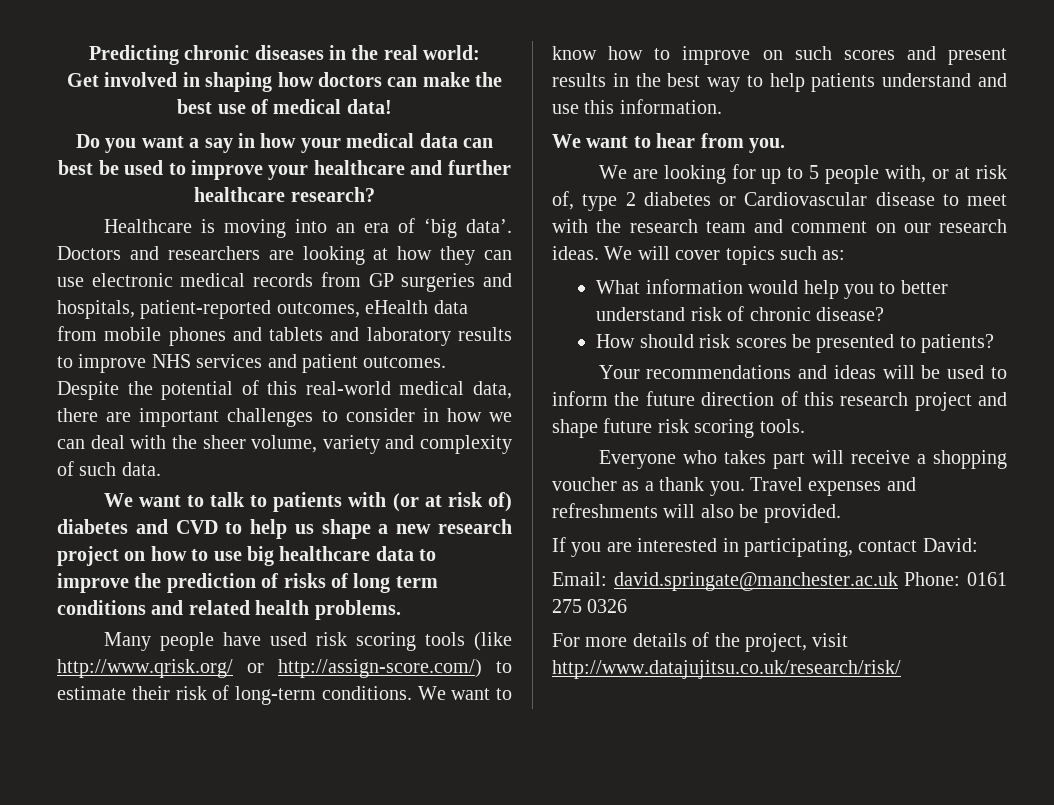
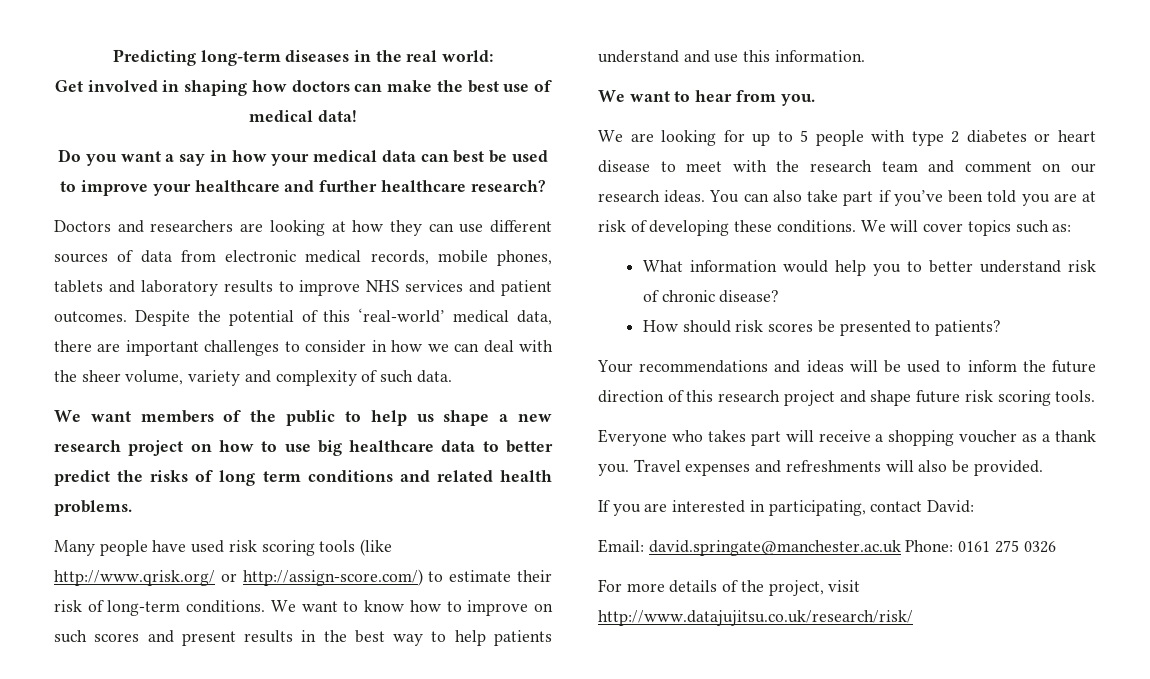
- Predicting chronic diseases in the real world:
+ Predicting long-term diseases in the real world:
- Healthcare is moving into an era of ‘big data’. Doctors and researchers are looking at how they can use electronic medical records from GP surgeries and hospitals, patient-reported outcomes, eHealth data from mobile phones and tablets and laboratory results to improve NHS services and patient outcomes.
+ Doctors and researchers are looking at how they can use different sources of data from electronic medical records, mobile phones, tablets and laboratory results to improve NHS services and patient outcomes.
- Despite the potential of this real-world medical data, there are important challenges to consider in how we can deal with the sheer volume, variety and complexity of such data.
+ Despite the potential of this ‘real-world’ medical data, there are important challenges to consider in how we can deal with the sheer volume, variety and complexity of such data.
- We want to talk to patients with (or at risk of) diabetes and CVD to help us shape a new research project on how to use big healthcare data to improve the prediction of risks of long term conditions and related health problems.
+ We want members of the public to help us shape a new research project on how to use big healthcare data to better predict the risks of long term conditions and related health problems.
- We are looking for up to 5 people with, or at risk of, type 2 diabetes or Cardiovascular disease to meet with the research team and comment on our research ideas.
+ We are looking for up to 5 people with type 2 diabetes or heart disease to meet with the research team and comment on our research ideas.
+ You can also take part if you’ve been told you are at risk of developing these conditions.

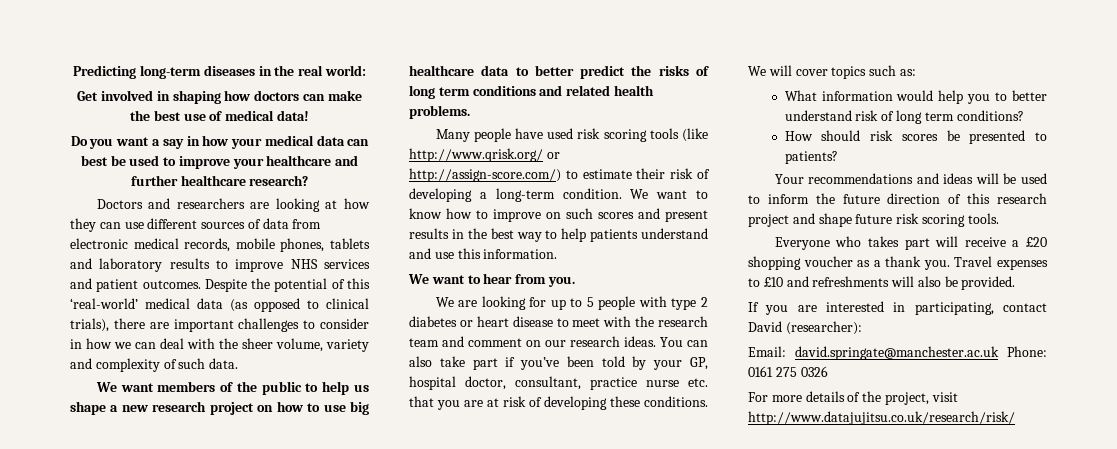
- Despite the potential of this ‘real-world’ medical data, there are important challenges to consider in how we can deal with the sheer volume, variety and complexity of such data.
+ Despite the potential of this ‘real-world’ medical data (as opposed to clinical trials), there are important challenges to consider in how we can deal with the sheer volume, variety and complexity of such data.
- Many people have used risk scoring tools (like http://www.qrisk.org/ or http://assign-score.com/) to estimate their risk of long-term conditions.
+ Many people have used risk scoring tools (like http://www.qrisk.org/ or http://assign-score.com/) to estimate their risk of developing a long-term condition.
- You can also take part if you’ve been told you are at risk of developing these conditions.
+ You can also take part if you’ve been told by your GP, hospital doctor, consultant, practice nurse etc. that you are at risk of developing these conditions.
- What information would help you to better understand risk of chronic disease?
+ What information would help you to better understand risk of long term conditions?
- Everyone who takes part will receive a shopping voucher as a thank you.
+ Everyone who takes part will receive a £20 shopping voucher as a thank you.
- Travel expenses and refreshments will also be provided.
+ Travel expenses to £10 and refreshments will also be provided.
- If you are interested in participating, contact David:
+ If you are interested in participating, contact David (researcher):

